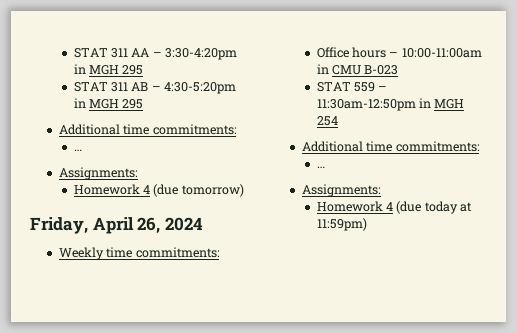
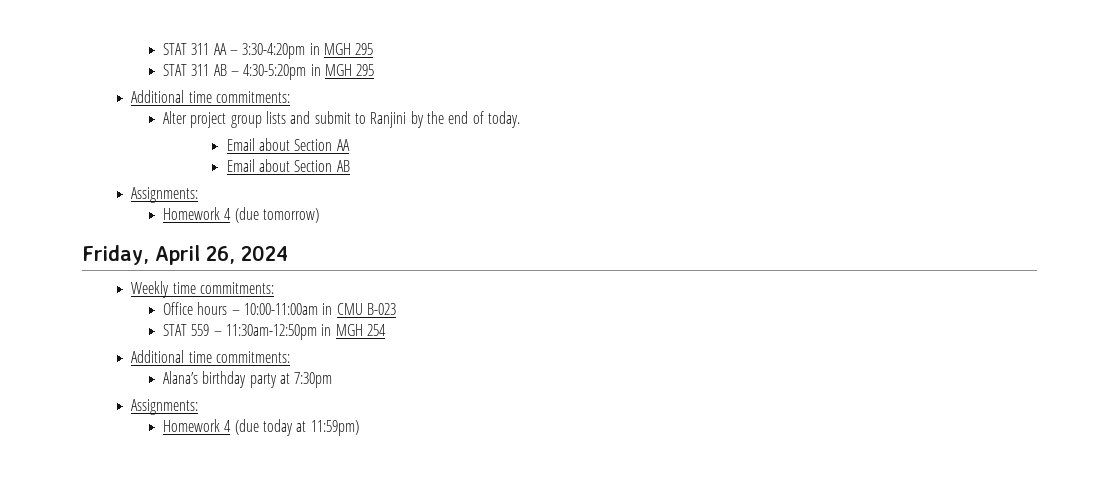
  STAT 311 AB – 4:30-5:20pm in MGH 295
  Additional time commitments:
- …
+ Alter project group lists and submit to Ranjini by the end of today.
+ Email about Section AA
+ Email about Section AB
  STAT 559 – 11:30am-12:50pm in MGH 254
  Additional time commitments:
- …
+ Alana’s birthday party at 7:30pm

